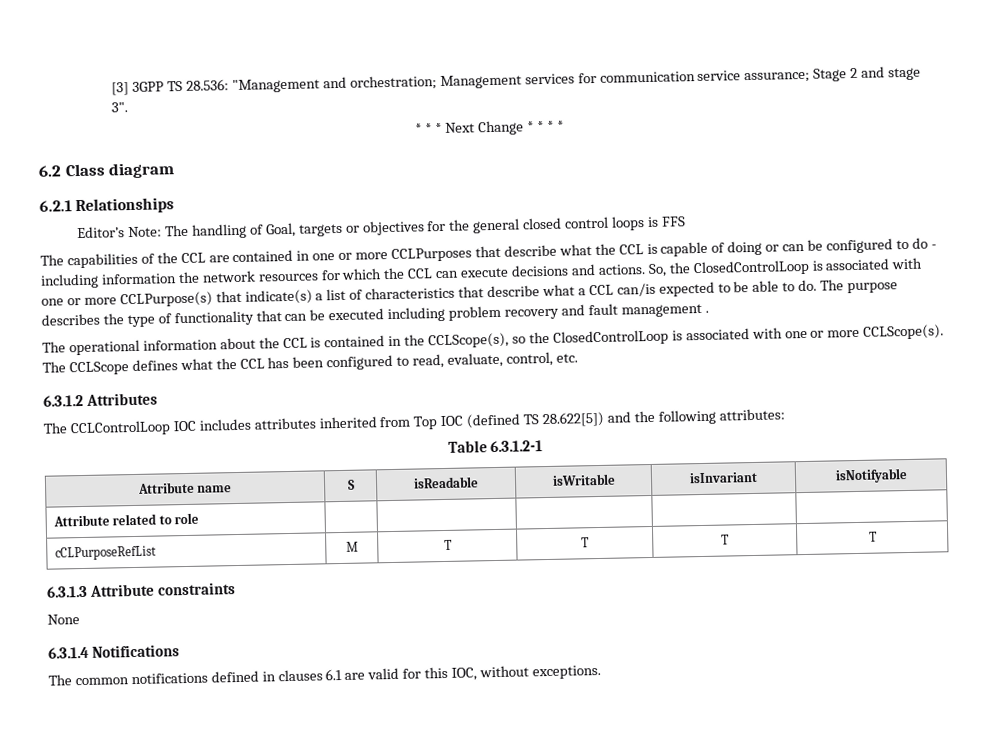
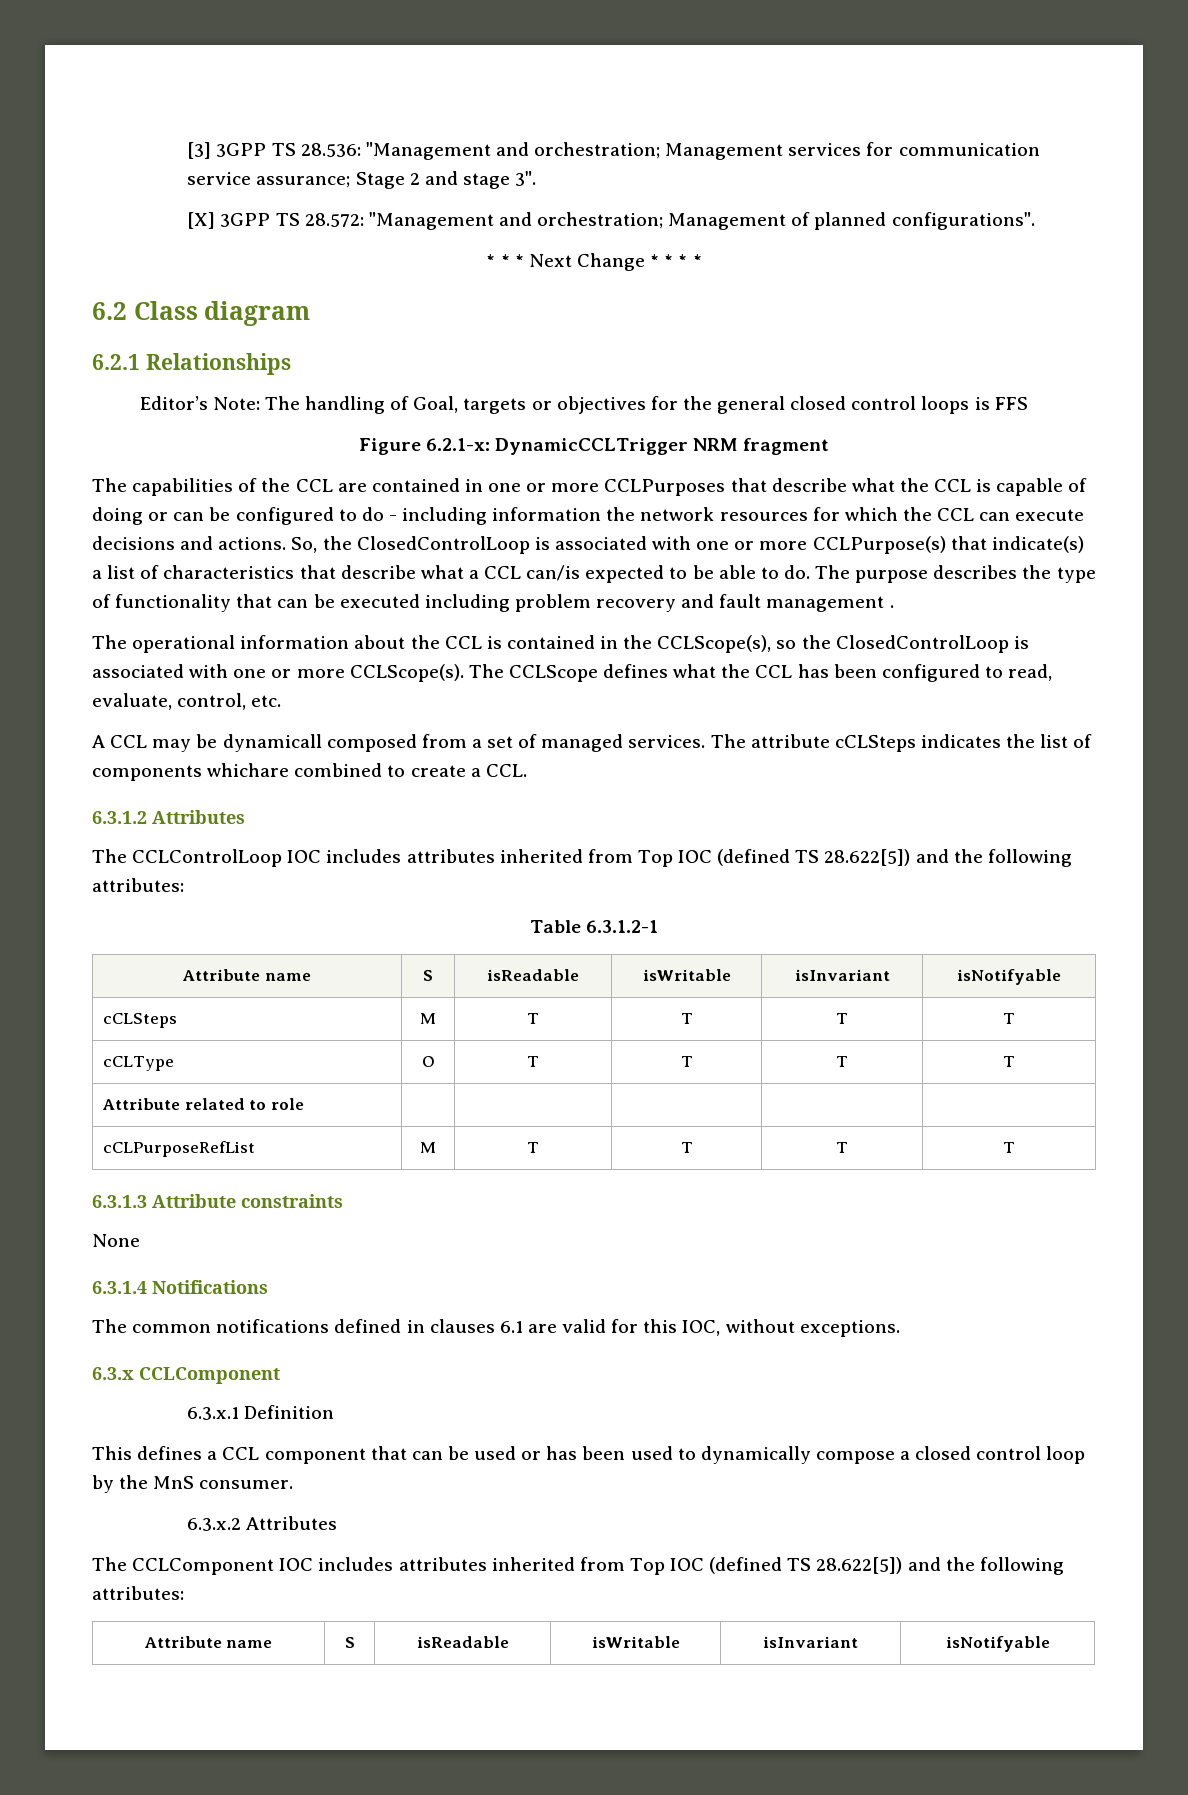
+ [X] 3GPP TS 28.572: "Management and orchestration; Management of planned configurations".
+ Figure 6.2.1-x: DynamicCCLTrigger NRM fragment
+ A CCL may be dynamicall composed from a set of managed services. The attribute cCLSteps indicates the list of components whichare combined to create a CCL.
+ cCLSteps | M | T | T | T | T
+ cCLType | O | T | T | T | T
+ 6.3.x CCLComponent
+ 6.3.x.1 Definition
+ This defines a CCL component that can be used or has been used to dynamically compose a closed control loop by the MnS consumer.
+ 6.3.x.2 Attributes
+ The CCLComponent IOC includes attributes inherited from Top IOC (defined TS 28.622[5]) and the following attributes:
+ Attribute name | S | isReadable | isWritable | isInvariant | isNotifyable

